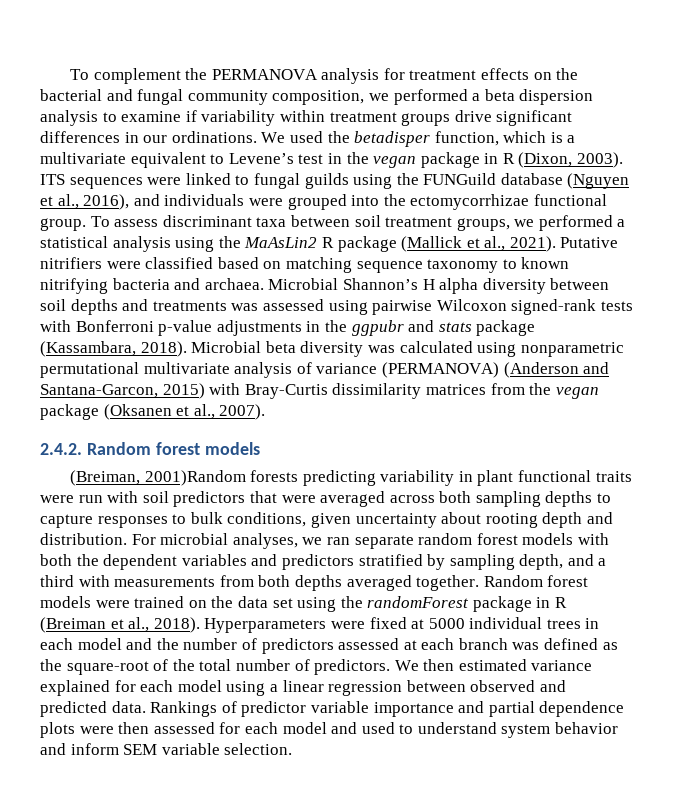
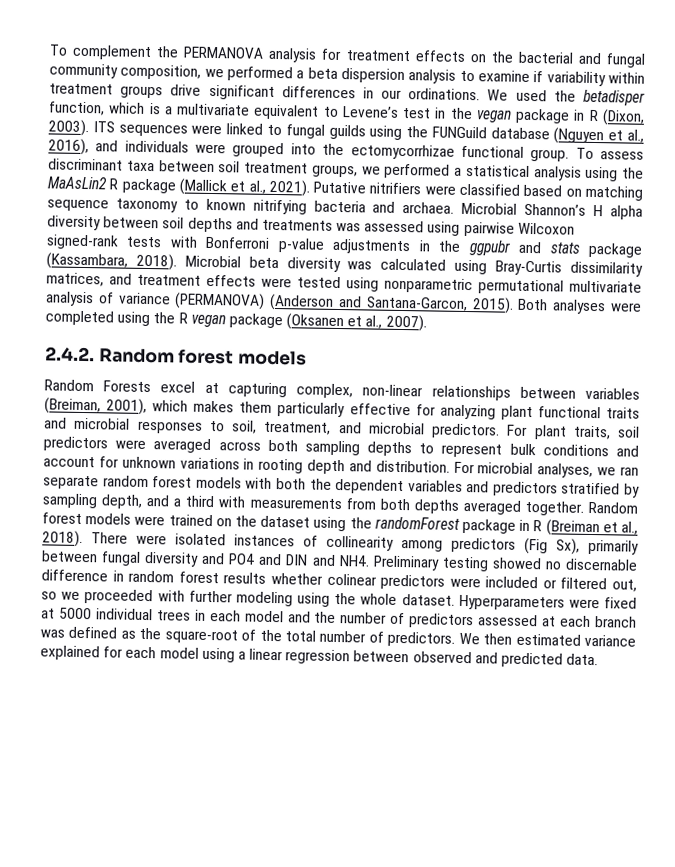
- Microbial beta diversity was calculated using nonparametric permutational multivariate analysis of variance (PERMANOVA) (Anderson and Santana‐Garcon, 2015) with Bray-Curtis dissimilarity matrices from the vegan package (Oksanen et al., 2007).
+ Microbial beta diversity was calculated using Bray-Curtis dissimilarity matrices, and treatment effects were tested using nonparametric permutational multivariate analysis of variance (PERMANOVA) (Anderson and Santana‐Garcon, 2015). Both analyses were completed using the R vegan package (Oksanen et al., 2007).
- (Breiman, 2001)Random forests predicting variability in plant functional traits were run with soil predictors that were averaged across both sampling depths to capture responses to bulk conditions, given uncertainty about rooting depth and distribution.
+ Random Forests excel at capturing complex, non-linear relationships between variables (Breiman, 2001), which makes them particularly effective for analyzing plant functional traits and microbial responses to soil, treatment, and microbial predictors. For plant traits, soil predictors were averaged across both sampling depths to represent bulk conditions and account for unknown variations in rooting depth and distribution.
- Random forest models were trained on the data set using the randomForest package in R (Breiman et al., 2018).
+ Random forest models were trained on the dataset using the randomForest package in R (Breiman et al., 2018).
+ There were isolated instances of collinearity among predictors (Fig Sx), primarily between fungal diversity and PO4 and DIN and NH4. Preliminary testing showed no discernable difference in random forest results whether colinear predictors were included or filtered out, so we proceeded with further modeling using the whole dataset.
- Rankings of predictor variable importance and partial dependence plots were then assessed for each model and used to understand system behavior and inform SEM variable selection.

